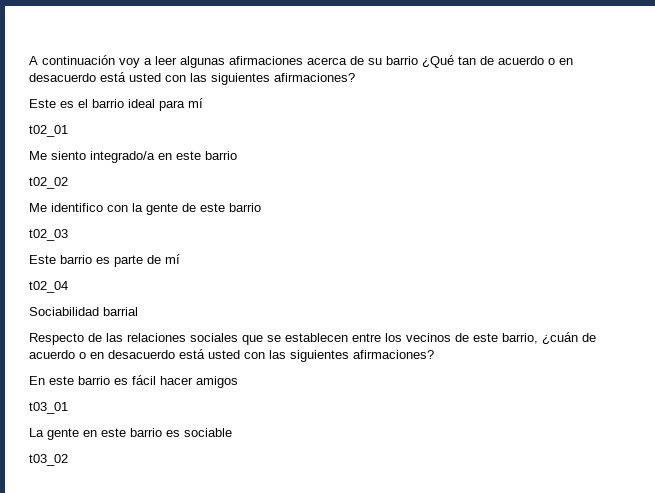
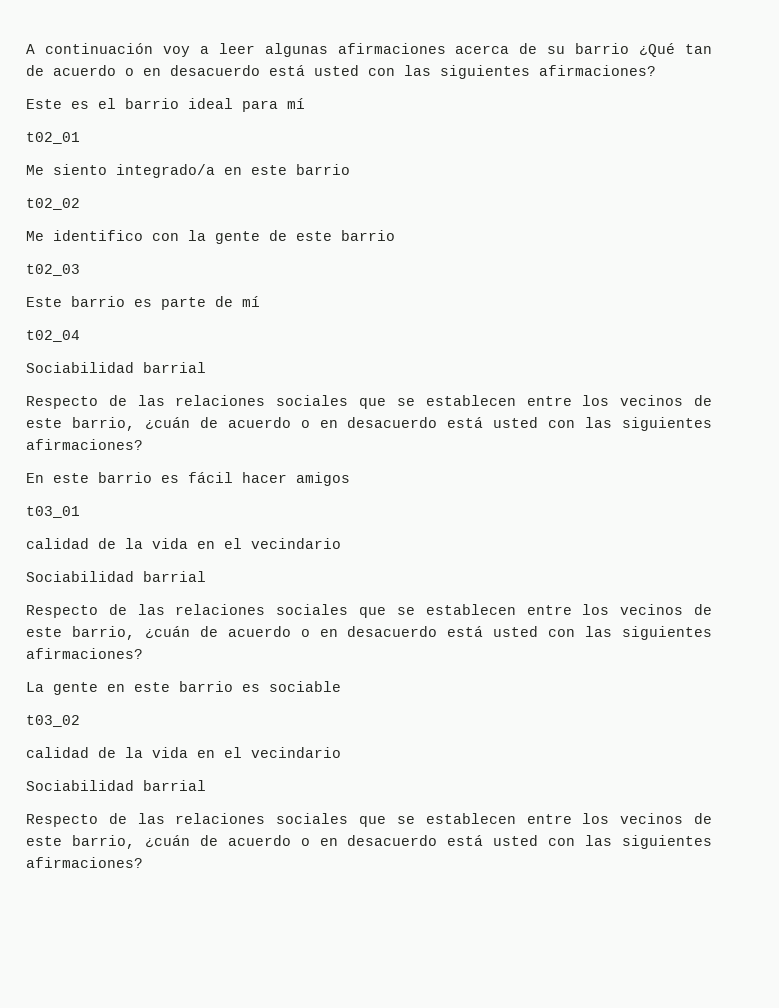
  t03_01
+ calidad de la vida en el vecindario
+ Sociabilidad barrial
+ Respecto de las relaciones sociales que se establecen entre los vecinos de este barrio, ¿cuán de acuerdo o en desacuerdo está usted con las siguientes afirmaciones?
  t03_02
+ calidad de la vida en el vecindario
+ Sociabilidad barrial
+ Respecto de las relaciones sociales que se establecen entre los vecinos de este barrio, ¿cuán de acuerdo o en desacuerdo está usted con las siguientes afirmaciones?

